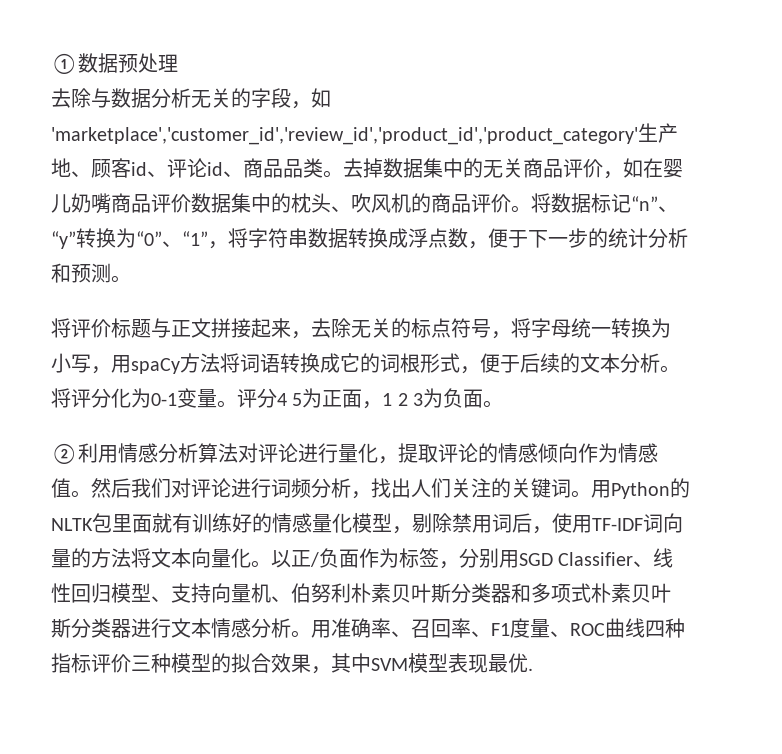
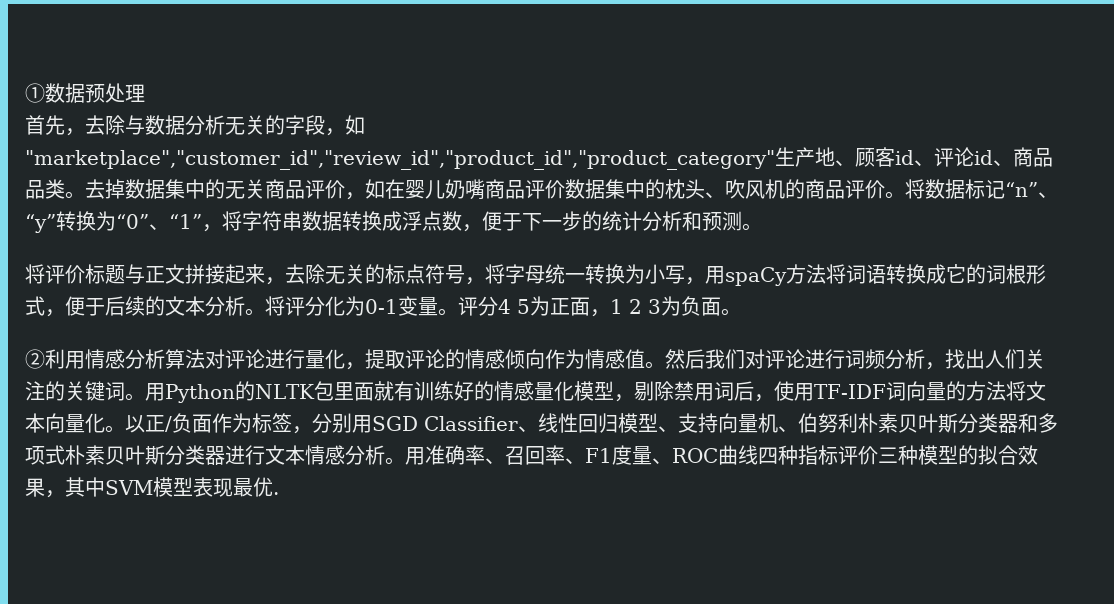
- 去除与数据分析无关的字段，如'marketplace','customer_id','review_id','product_id','product_category'生产地、顾客id、评论id、商品品类。
+ 首先，去除与数据分析无关的字段，如"marketplace","customer_id","review_id","product_id","product_category"生产地、顾客id、评论id、商品品类。

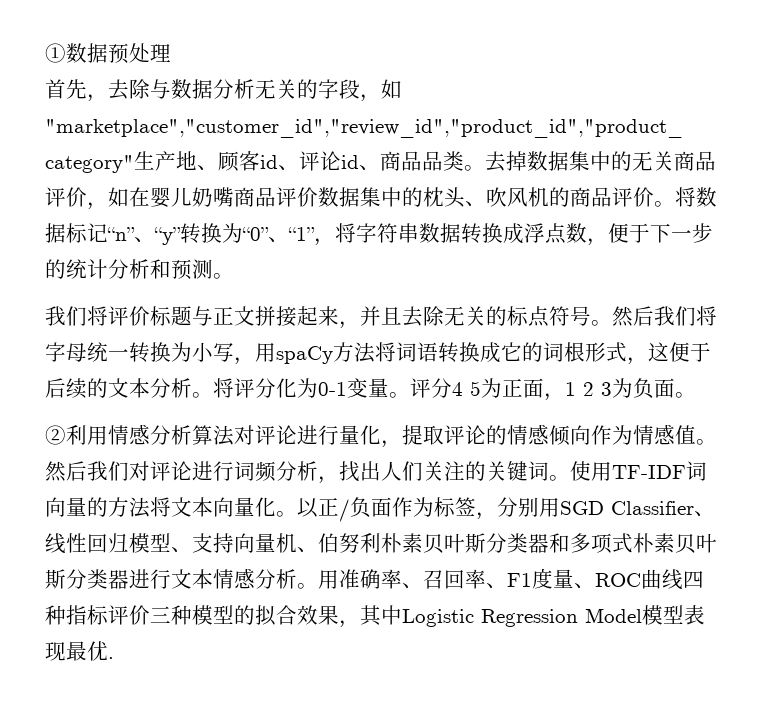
- 将评价标题与正文拼接起来，去除无关的标点符号，将字母统一转换为小写，用spaCy方法将词语转换成它的词根形式，便于后续的文本分析。
+ 我们将评价标题与正文拼接起来，并且去除无关的标点符号。然后我们将字母统一转换为小写，用spaCy方法将词语转换成它的词根形式，这便于后续的文本分析。
- 用Python的NLTK包里面就有训练好的情感量化模型，剔除禁用词后，使用TF-IDF词向量的方法将文本向量化。
+ 使用TF-IDF词向量的方法将文本向量化。
- 用准确率、召回率、F1度量、ROC曲线四种指标评价三种模型的拟合效果，其中SVM模型表现最优.
+ 用准确率、召回率、F1度量、ROC曲线四种指标评价三种模型的拟合效果，其中Logistic Regression Model模型表现最优.

